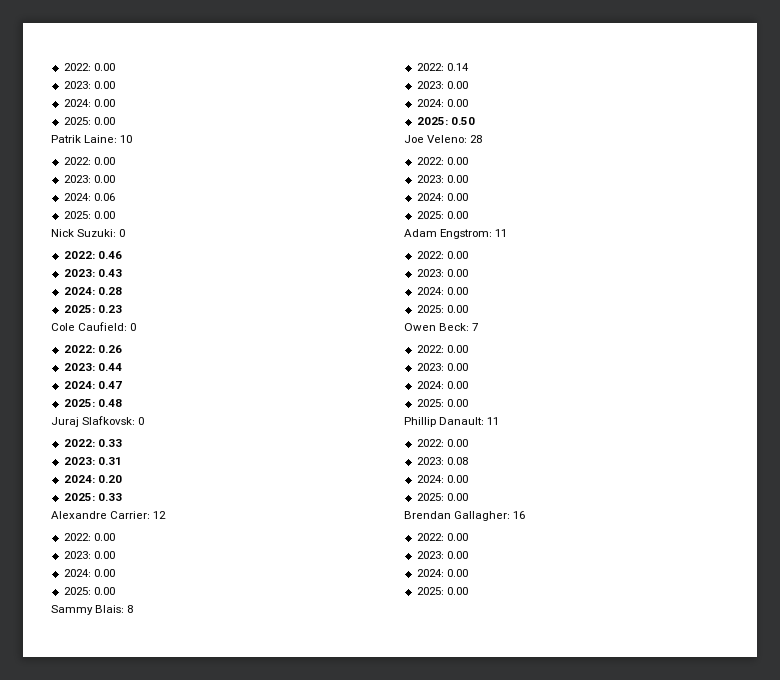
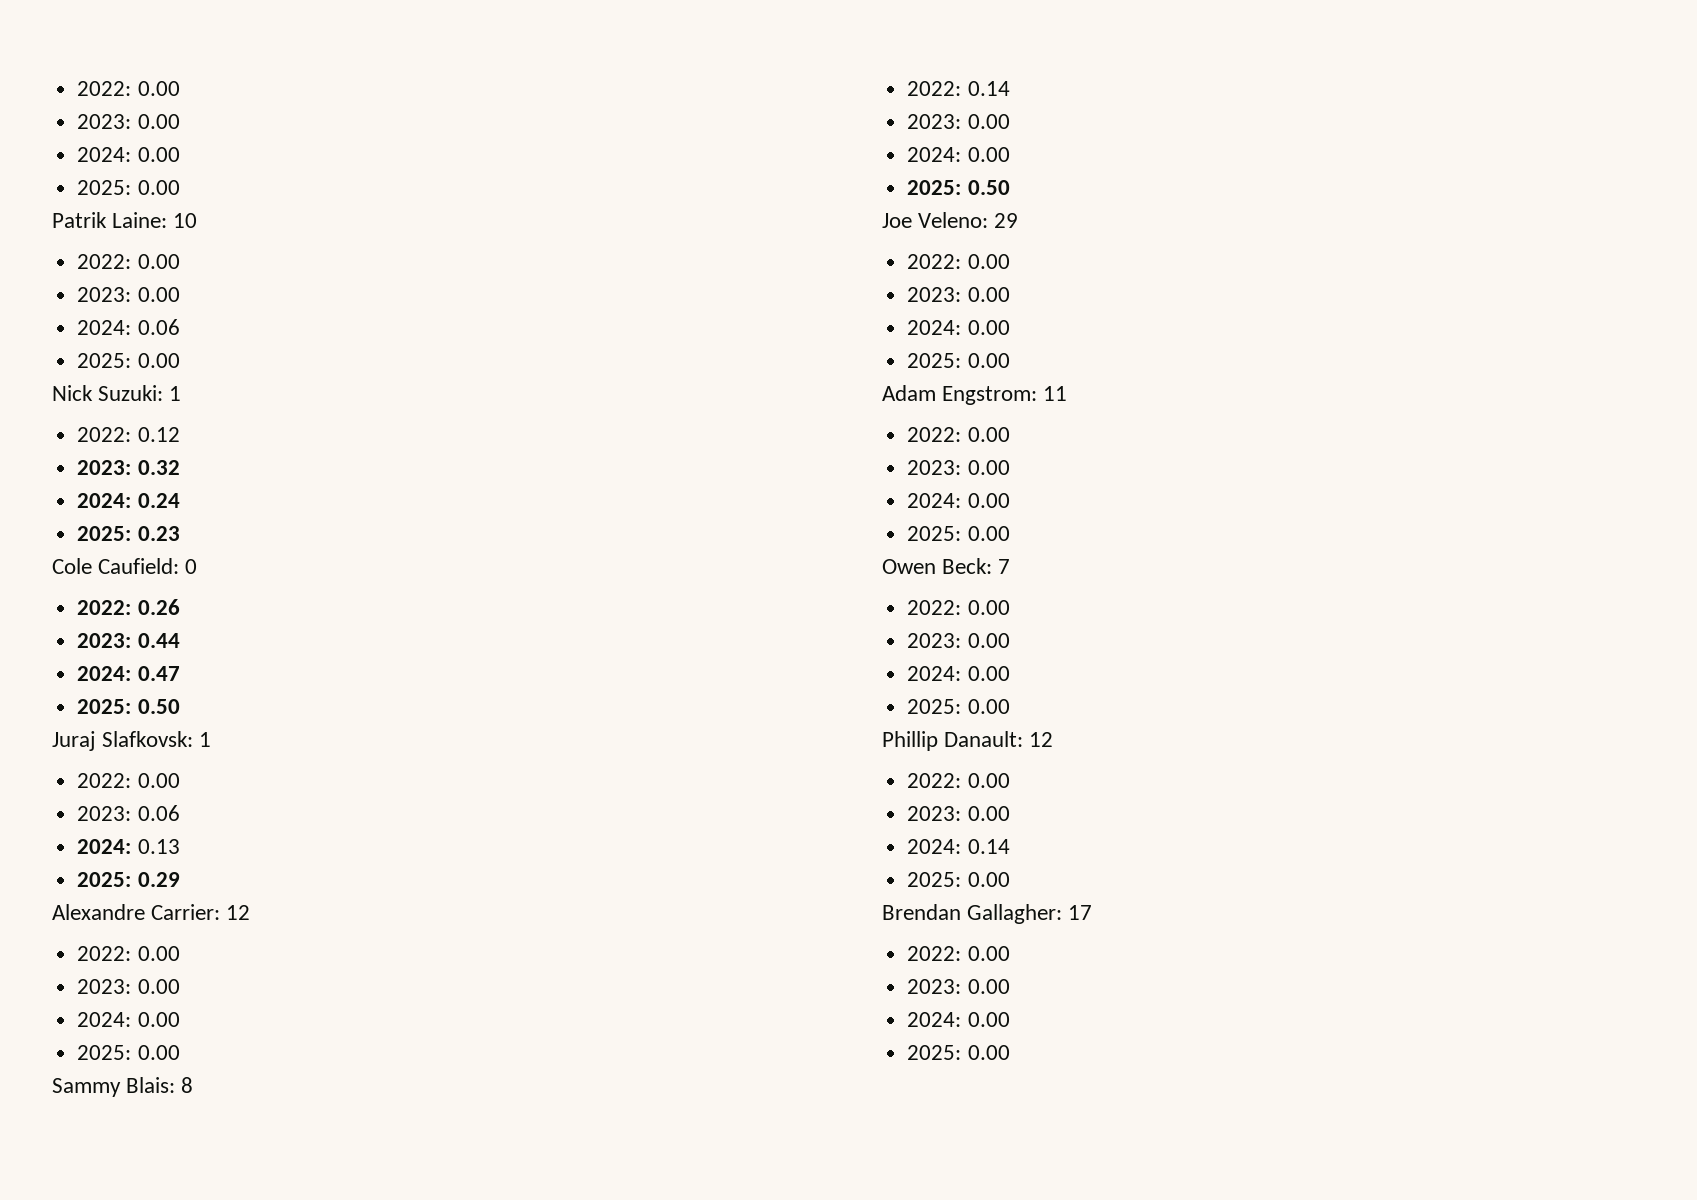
- Nick Suzuki: 0
- 2022: 0.46
- 2023: 0.43
- 2024: 0.28
+ Nick Suzuki: 1
+ 2022: 0.12
+ 2023: 0.32
+ 2024: 0.24
  2024: 0.47
- 2025: 0.48
+ 2025: 0.50
- Juraj Slafkovsk: 0
- 2022: 0.33
- 2023: 0.31
- 2024: 0.20
- 2025: 0.33
+ Juraj Slafkovsk: 1
+ 2022: 0.00
+ 2023: 0.06
+ 2024: 0.13
+ 2025: 0.29
- Joe Veleno: 28
+ Joe Veleno: 29
- Phillip Danault: 11
+ Phillip Danault: 12
  2022: 0.00
- 2023: 0.08
- 2024: 0.00
+ 2023: 0.00
+ 2024: 0.14
- Brendan Gallagher: 16
+ Brendan Gallagher: 17

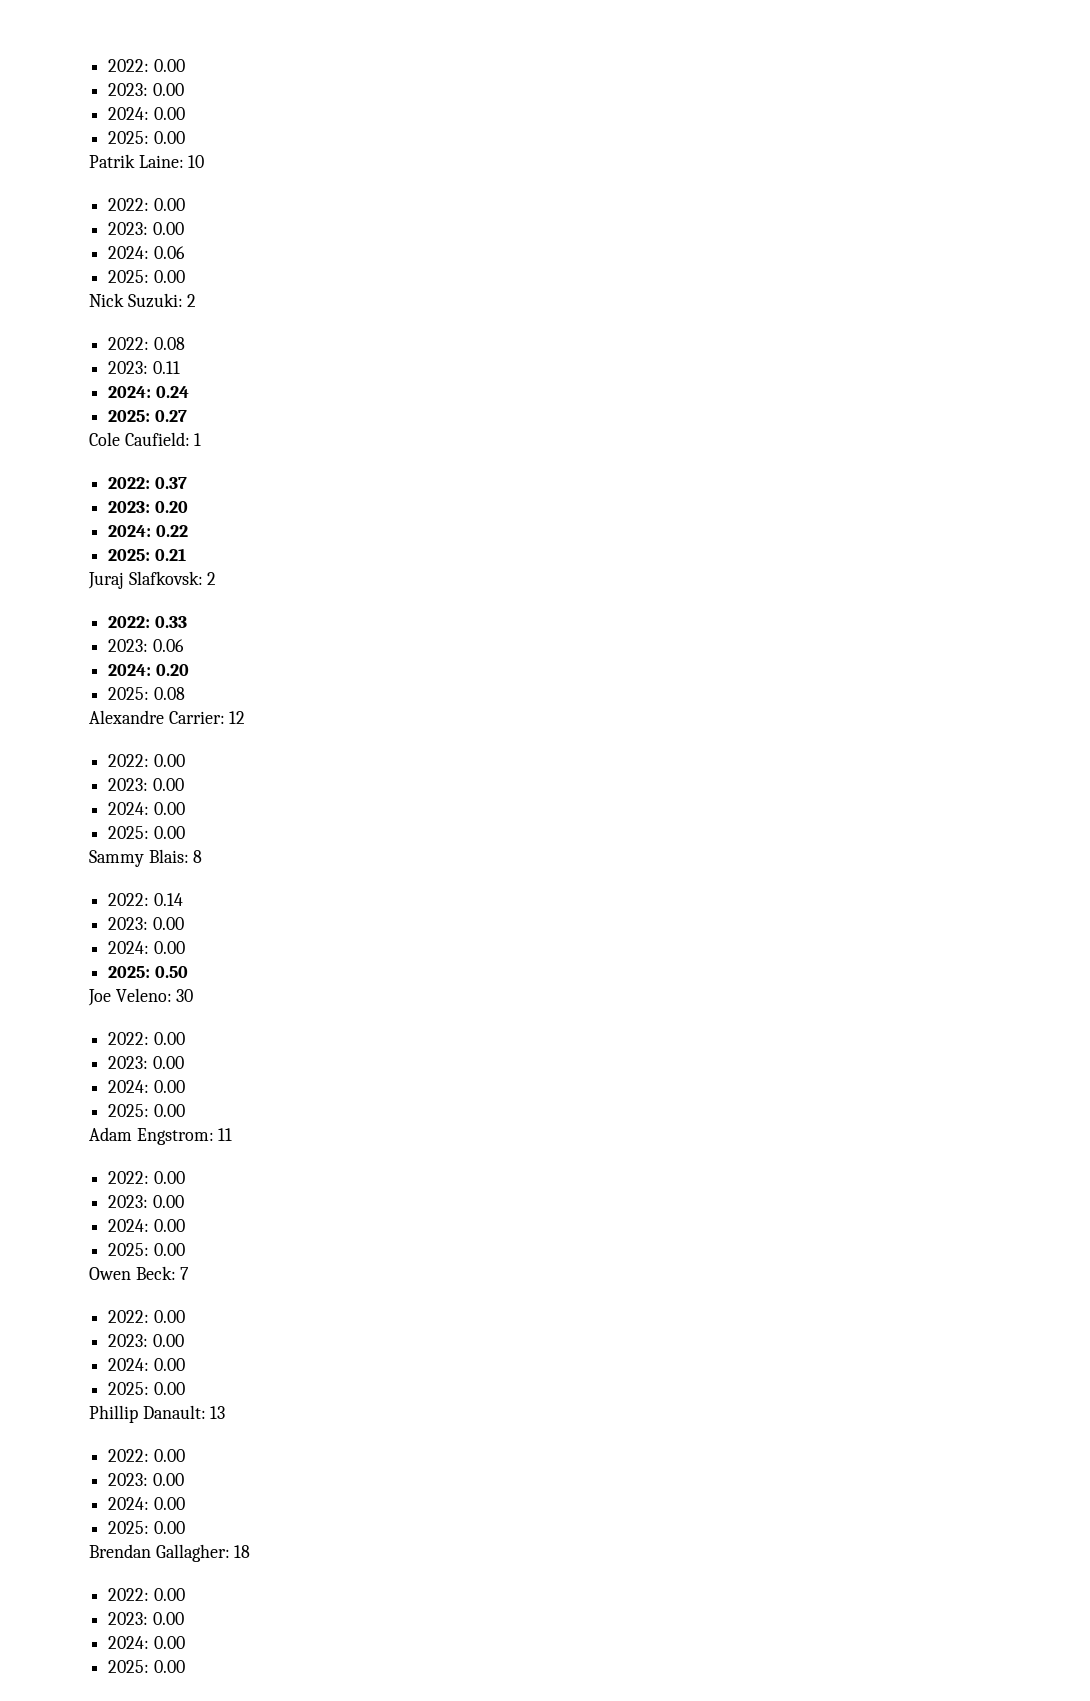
- Nick Suzuki: 1
- 2022: 0.12
- 2023: 0.32
+ Nick Suzuki: 2
+ 2022: 0.08
+ 2023: 0.11
- 2025: 0.23
+ 2025: 0.27
- Cole Caufield: 0
- 2022: 0.26
- 2023: 0.44
- 2024: 0.47
- 2025: 0.50
+ Cole Caufield: 1
+ 2022: 0.37
+ 2023: 0.20
+ 2024: 0.22
+ 2025: 0.21
- Juraj Slafkovsk: 1
- 2022: 0.00
+ Juraj Slafkovsk: 2
+ 2022: 0.33
- 2024: 0.13
- 2025: 0.29
+ 2024: 0.20
+ 2025: 0.08
- Joe Veleno: 29
+ Joe Veleno: 30
- Phillip Danault: 12
+ Phillip Danault: 13
  2022: 0.00
  2023: 0.00
- 2024: 0.14
+ 2024: 0.00
  2025: 0.00
- Brendan Gallagher: 17
+ Brendan Gallagher: 18

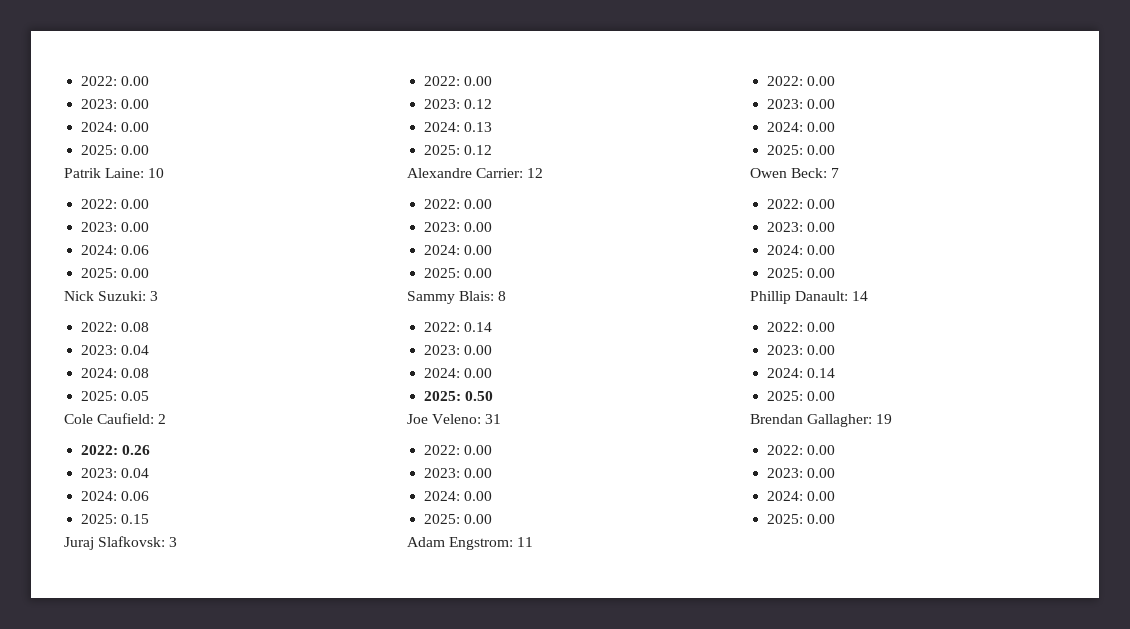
- Nick Suzuki: 2
+ Nick Suzuki: 3
  2022: 0.08
- 2023: 0.11
- 2024: 0.24
- 2025: 0.27
+ 2023: 0.04
+ 2024: 0.08
+ 2025: 0.05
- Cole Caufield: 1
- 2022: 0.37
- 2023: 0.20
- 2024: 0.22
- 2025: 0.21
+ Cole Caufield: 2
+ 2022: 0.26
+ 2023: 0.04
+ 2024: 0.06
+ 2025: 0.15
- Juraj Slafkovsk: 2
- 2022: 0.33
- 2023: 0.06
- 2024: 0.20
- 2025: 0.08
+ Juraj Slafkovsk: 3
+ 2022: 0.00
+ 2023: 0.12
+ 2024: 0.13
+ 2025: 0.12
- Joe Veleno: 30
+ Joe Veleno: 31
- Phillip Danault: 13
+ Phillip Danault: 14
  2022: 0.00
  2023: 0.00
- 2024: 0.00
+ 2024: 0.14
  2025: 0.00
- Brendan Gallagher: 18
+ Brendan Gallagher: 19

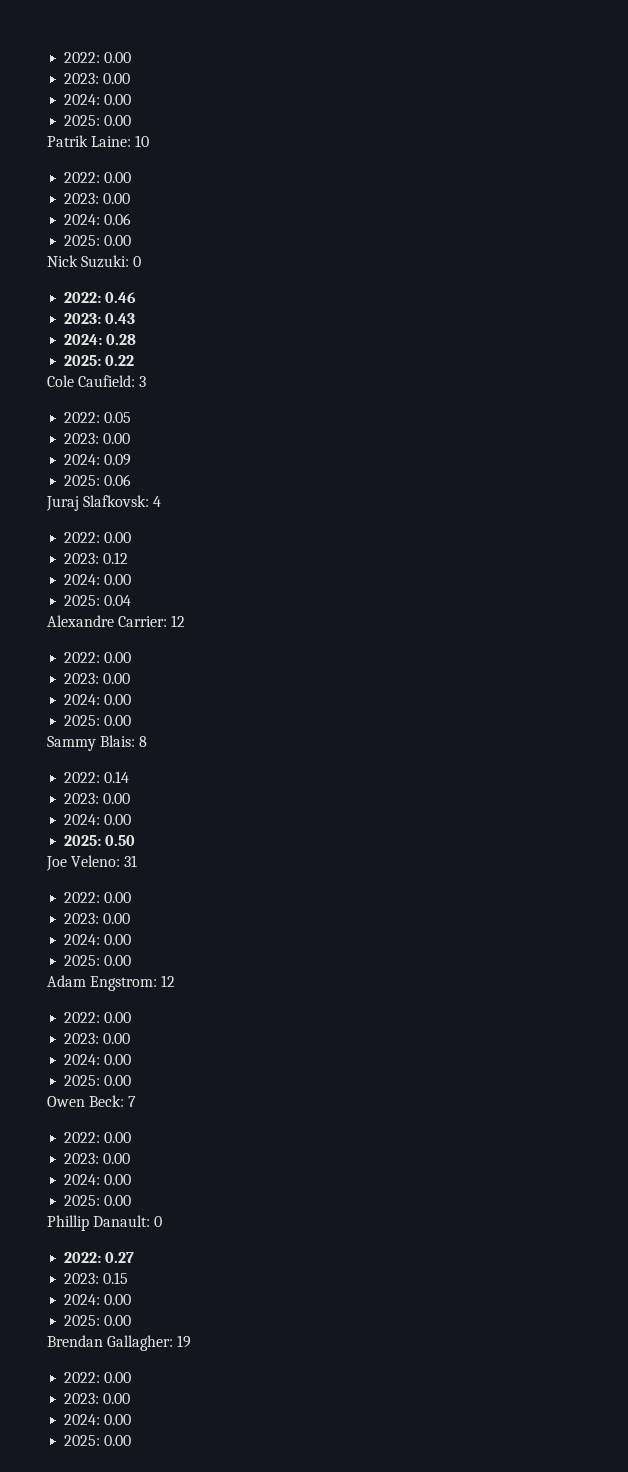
- Nick Suzuki: 3
- 2022: 0.08
- 2023: 0.04
- 2024: 0.08
- 2025: 0.05
- Cole Caufield: 2
- 2022: 0.26
- 2023: 0.04
- 2024: 0.06
- 2025: 0.15
+ Nick Suzuki: 0
+ 2022: 0.46
+ 2023: 0.43
+ 2024: 0.28
+ 2025: 0.22
+ Cole Caufield: 3
+ 2022: 0.05
+ 2023: 0.00
+ 2024: 0.09
+ 2025: 0.06
- Juraj Slafkovsk: 3
+ Juraj Slafkovsk: 4
  2023: 0.12
- 2024: 0.13
- 2025: 0.12
+ 2024: 0.00
+ 2025: 0.04
- Adam Engstrom: 11
+ Adam Engstrom: 12
- Phillip Danault: 14
- 2022: 0.00
- 2023: 0.00
- 2024: 0.14
+ Phillip Danault: 0
+ 2022: 0.27
+ 2023: 0.15
+ 2024: 0.00

